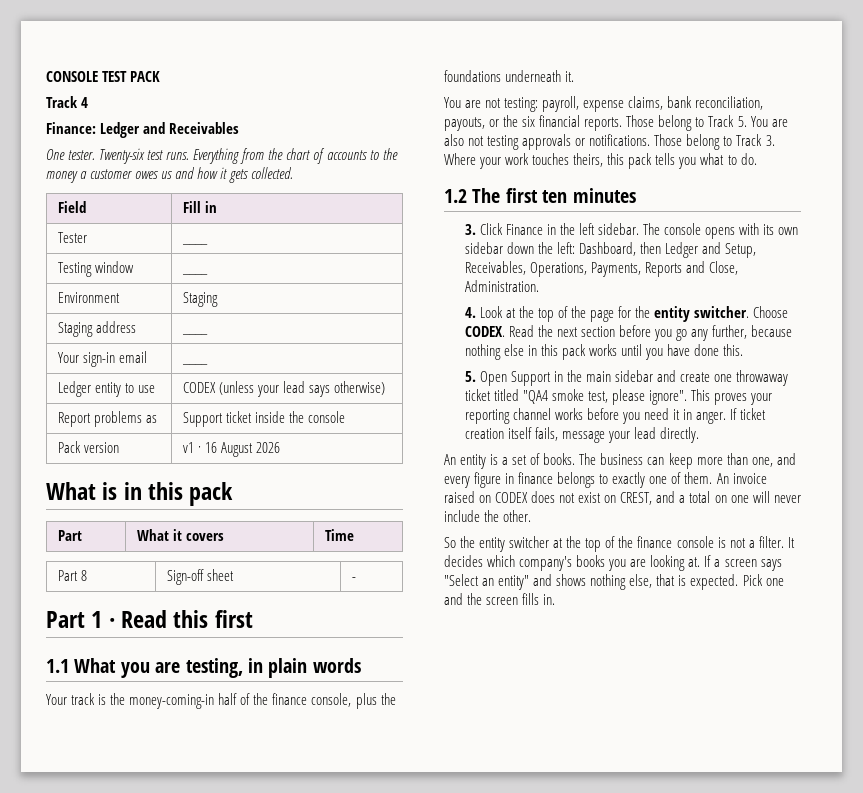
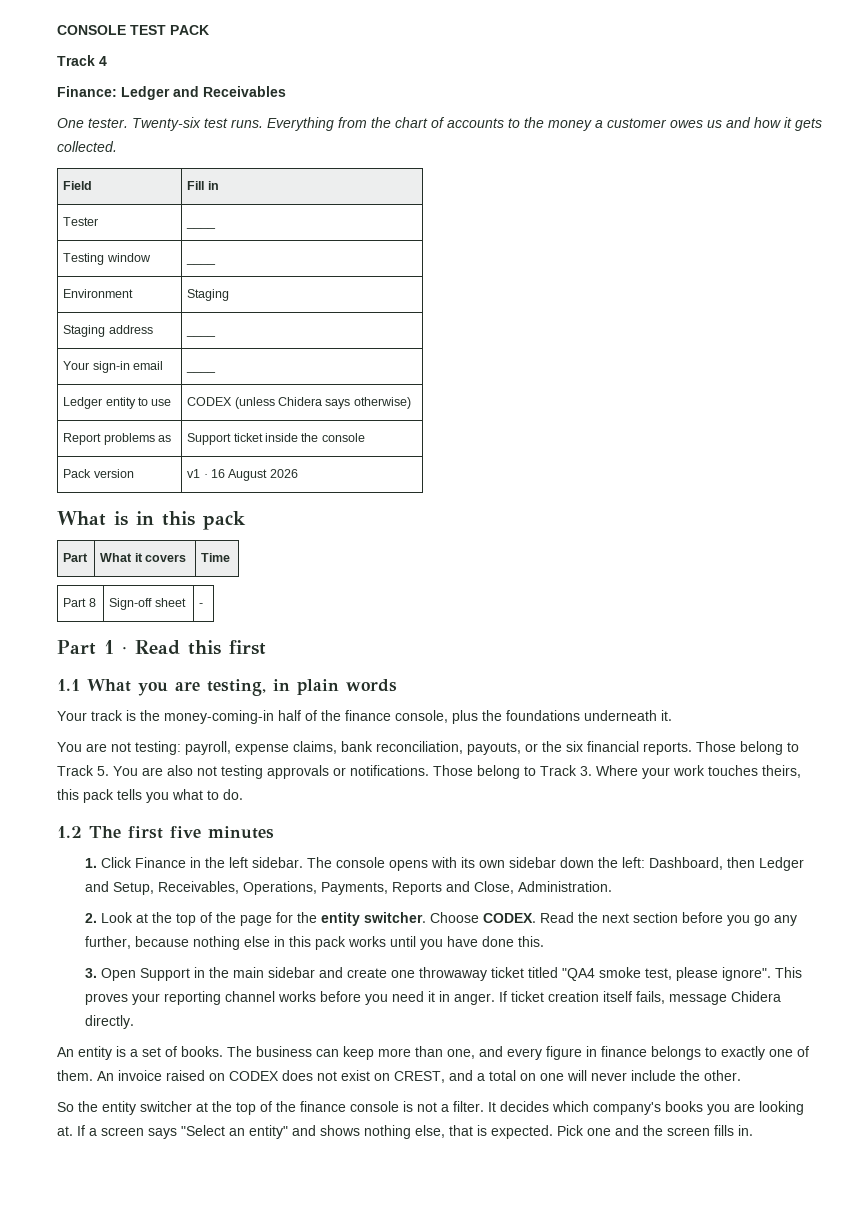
- Ledger entity to use | CODEX (unless your lead says otherwise)
+ Ledger entity to use | CODEX (unless Chidera says otherwise)
- 1.2 The first ten minutes
+ 1.2 The first five minutes
- 3. Click Finance in the left sidebar.
+ 1. Click Finance in the left sidebar.
- 4. Look at the top of the page for the entity switcher.
+ 2. Look at the top of the page for the entity switcher.
- 5. Open Support in the main sidebar and create one throwaway ticket titled "QA4 smoke test, please ignore".
+ 3. Open Support in the main sidebar and create one throwaway ticket titled "QA4 smoke test, please ignore".
- If ticket creation itself fails, message your lead directly.
+ If ticket creation itself fails, message Chidera directly.

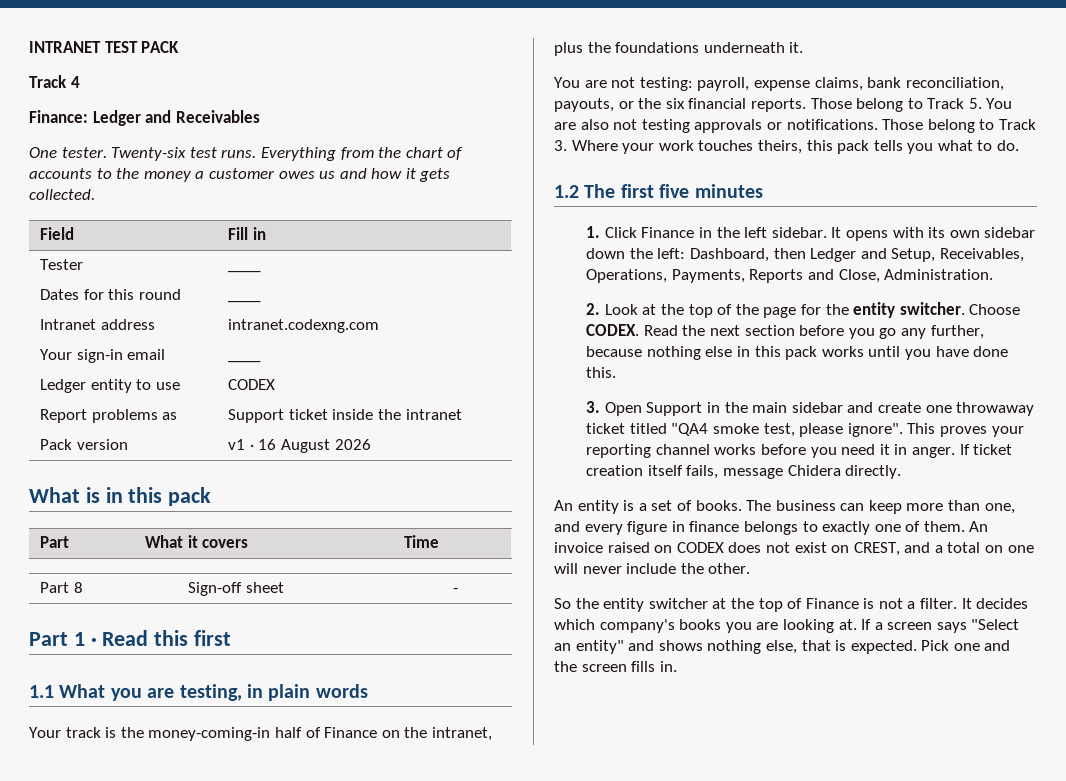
- CONSOLE TEST PACK
+ INTRANET TEST PACK
- Testing window | ____
- Environment | Staging
- Staging address | ____
+ Dates for this round | ____
+ Intranet address | intranet.codexng.com
- Ledger entity to use | CODEX (unless Chidera says otherwise)
+ Ledger entity to use | CODEX
- Report problems as | Support ticket inside the console
+ Report problems as | Support ticket inside the intranet
- Your track is the money-coming-in half of the finance console, plus the foundations underneath it.
+ Your track is the money-coming-in half of Finance on the intranet, plus the foundations underneath it.
- The console opens with its own sidebar down the left: Dashboard, then Ledger and Setup, Receivables, Operations, Payments, Reports and Close, Administration.
+ It opens with its own sidebar down the left: Dashboard, then Ledger and Setup, Receivables, Operations, Payments, Reports and Close, Administration.
- So the entity switcher at the top of the finance console is not a filter.
+ So the entity switcher at the top of Finance is not a filter.

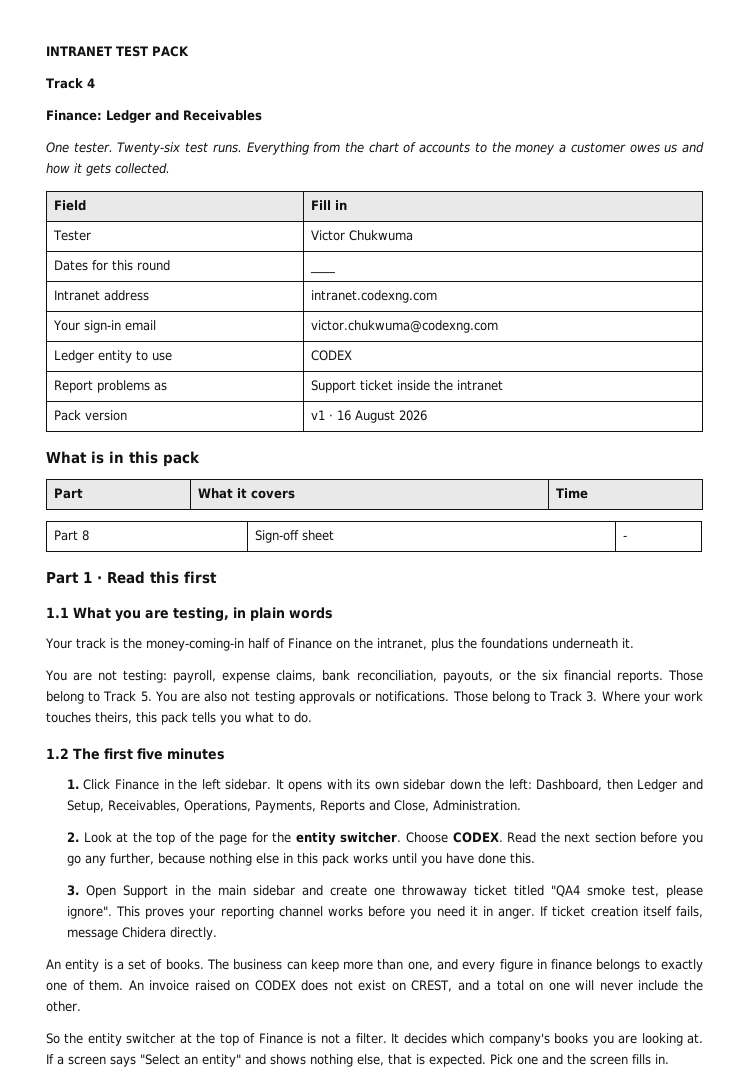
- Tester | ____
+ Tester | Victor Chukwuma
- Your sign-in email | ____
+ Your sign-in email | victor.chukwuma@codexng.com

